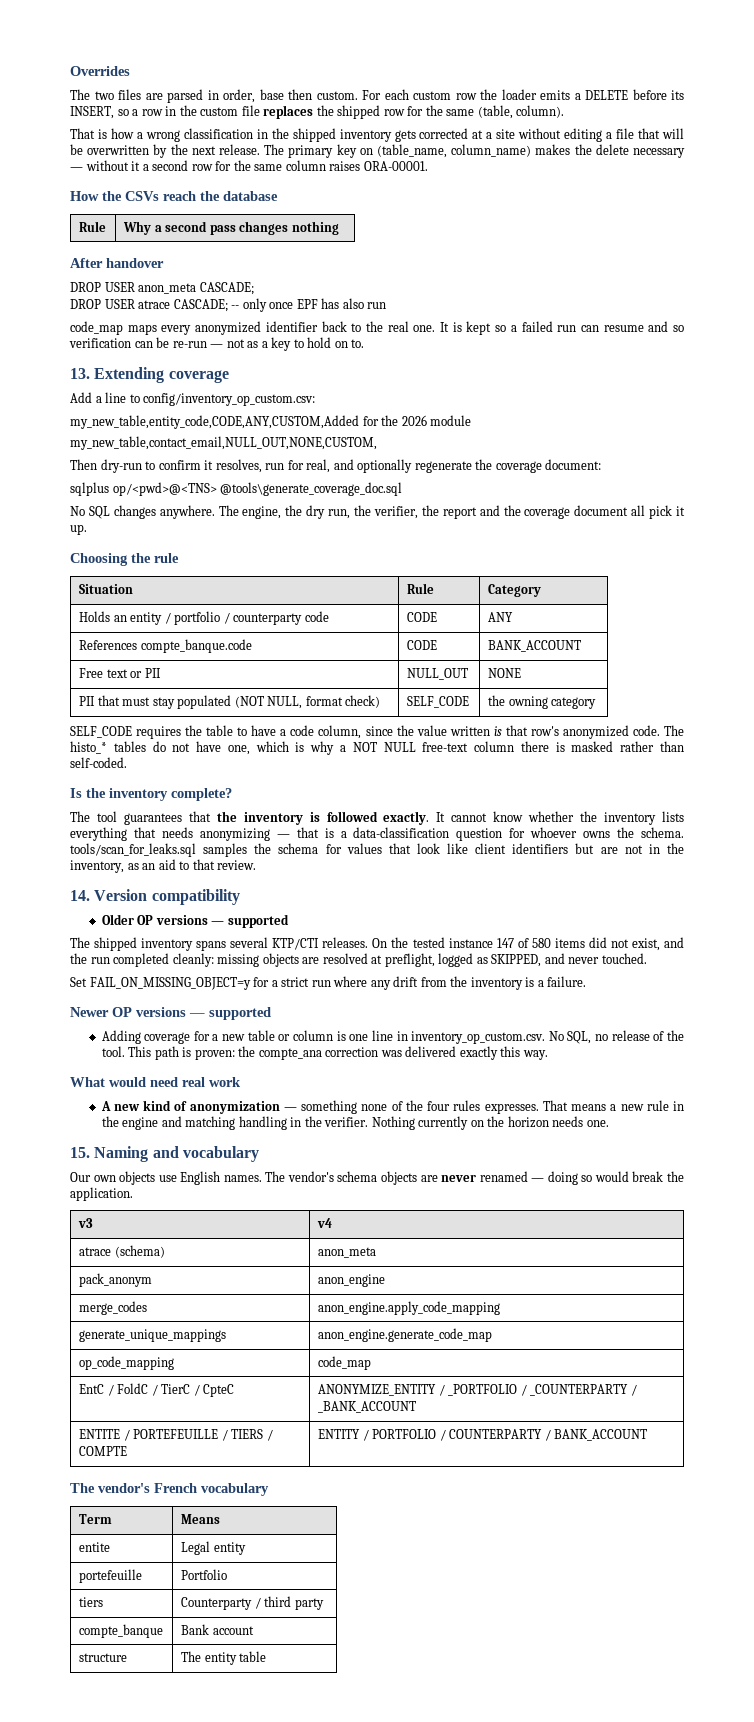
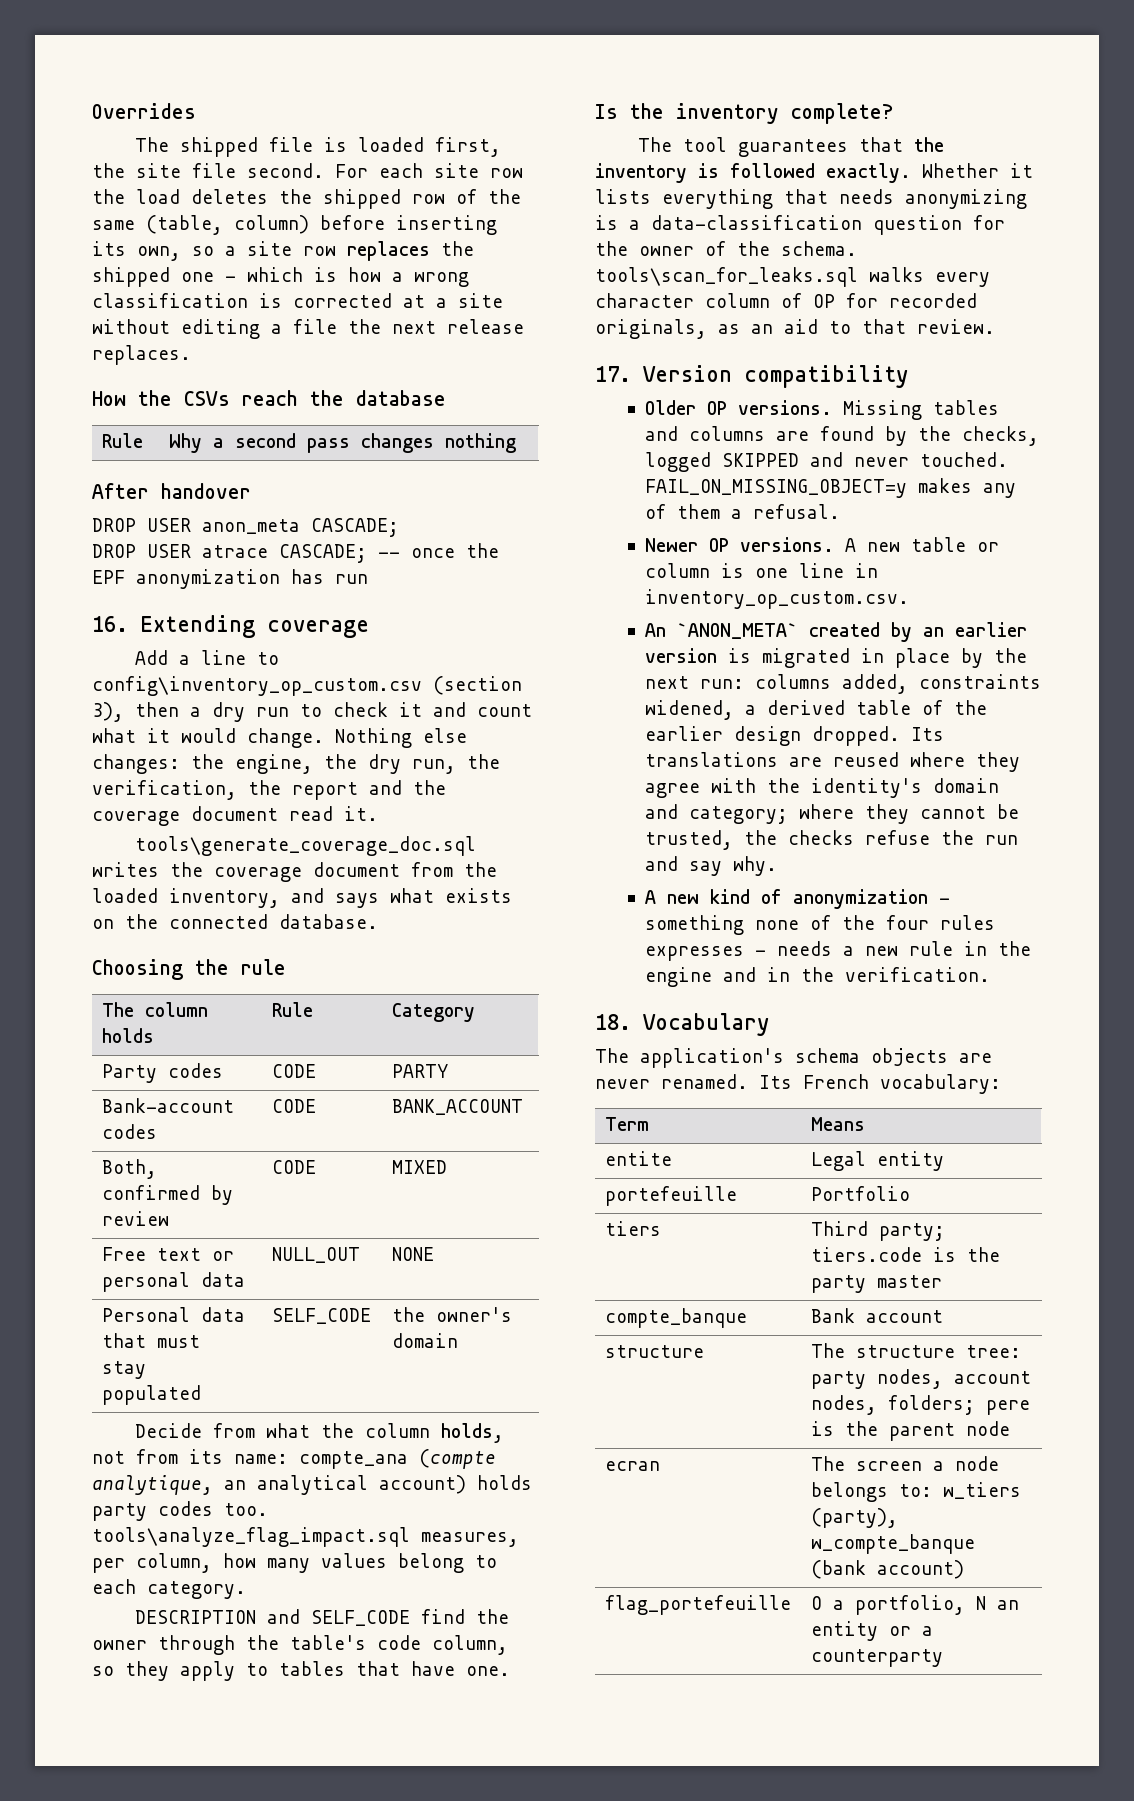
- The two files are parsed in order, base then custom.
+ The shipped file is loaded first, the site file second.
- For each custom row the loader emits a DELETE before its INSERT, so a row in the custom file replaces the shipped row for the same (table, column).
- That is how a wrong classification in the shipped inventory gets corrected at a site without editing a file that will be overwritten by the next release. The primary key on (table_name, column_name) makes the delete necessary — without it a second row for the same column raises ORA-00001.
+ For each site row the load deletes the shipped row of the same (table, column) before inserting its own, so a site row replaces the shipped one - which is how a wrong classification is corrected at a site without editing a file the next release replaces.
- DROP USER atrace CASCADE; -- only once EPF has also run
- code_map maps every anonymized identifier back to the real one. It is kept so a failed run can resume and so verification can be re-run — not as a key to hold on to.
- 13. Extending coverage
+ DROP USER atrace CASCADE; -- once the EPF anonymization has run
+ 16. Extending coverage
- Add a line to config/inventory_op_custom.csv:
- my_new_table,entity_code,CODE,ANY,CUSTOM,Added for the 2026 module
- my_new_table,contact_email,NULL_OUT,NONE,CUSTOM,
- Then dry-run to confirm it resolves, run for real, and optionally regenerate the coverage document:
- sqlplus op/<pwd>@<TNS> @tools\generate_coverage_doc.sql
- No SQL changes anywhere. The engine, the dry run, the verifier, the report and the coverage document all pick it up.
+ Add a line to config\inventory_op_custom.csv (section 3), then a dry run to check it and count what it would change. Nothing else changes: the engine, the dry run, the verification, the report and the coverage document read it.
+ tools\generate_coverage_doc.sql writes the coverage document from the loaded inventory, and says what exists on the connected database.
- Situation | Rule | Category
+ The column holds | Rule | Category
- Holds an entity / portfolio / counterparty code | CODE | ANY
- References compte_banque.code | CODE | BANK_ACCOUNT
+ Party codes | CODE | PARTY
+ Bank-account codes | CODE | BANK_ACCOUNT
+ Both, confirmed by review | CODE | MIXED
- Free text or PII | NULL_OUT | NONE
+ Free text or personal data | NULL_OUT | NONE
- PII that must stay populated (NOT NULL, format check) | SELF_CODE | the owning category
- SELF_CODE requires the table to have a code column, since the value written is that row's anonymized code. The histo_* tables do not have one, which is why a NOT NULL free-text column there is masked rather than self-coded.
+ Personal data that must stay populated | SELF_CODE | the owner's domain
+ Decide from what the column holds, not from its name: compte_ana (compte analytique, an analytical account) holds party codes too. tools\analyze_flag_impact.sql measures, per column, how many values belong to each category.
+ DESCRIPTION and SELF_CODE find the owner through the table's code column, so they apply to tables that have one.
- It cannot know whether the inventory lists everything that needs anonymizing — that is a data-classification question for whoever owns the schema. tools/scan_for_leaks.sql samples the schema for values that look like client identifiers but are not in the inventory, as an aid to that review.
+ Whether it lists everything that needs anonymizing is a data-classification question for the owner of the schema. tools\scan_for_leaks.sql walks every character column of OP for recorded originals, as an aid to that review.
- 14. Version compatibility
+ 17. Version compatibility
- Older OP versions — supported
- The shipped inventory spans several KTP/CTI releases. On the tested instance 147 of 580 items did not exist, and the run completed cleanly: missing objects are resolved at preflight, logged as SKIPPED, and never touched.
- Set FAIL_ON_MISSING_OBJECT=y for a strict run where any drift from the inventory is a failure.
- Newer OP versions — supported
- Adding coverage for a new table or column is one line in inventory_op_custom.csv. No SQL, no release of the tool. This path is proven: the compte_ana correction was delivered exactly this way.
- What would need real work
+ Older OP versions. Missing tables and columns are found by the checks, logged SKIPPED and never touched. FAIL_ON_MISSING_OBJECT=y makes any of them a refusal.
+ Newer OP versions. A new table or column is one line in inventory_op_custom.csv.
+ An `ANON_META` created by an earlier version is migrated in place by the next run: columns added, constraints widened, a derived table of the earlier design dropped. Its translations are reused where they agree with the identity's domain and category; where they cannot be trusted, the checks refuse the run and say why.
- A new kind of anonymization — something none of the four rules expresses. That means a new rule in the engine and matching handling in the verifier. Nothing currently on the horizon needs one.
- 15. Naming and vocabulary
- Our own objects use English names. The vendor's schema objects are never renamed — doing so would break the application.
- v3 | v4
- atrace (schema) | anon_meta
- pack_anonym | anon_engine
- merge_codes | anon_engine.apply_code_mapping
- generate_unique_mappings | anon_engine.generate_code_map
- op_code_mapping | code_map
- EntC / FoldC / TierC / CpteC | ANONYMIZE_ENTITY / _PORTFOLIO / _COUNTERPARTY / _BANK_ACCOUNT
- ENTITE / PORTEFEUILLE / TIERS / COMPTE | ENTITY / PORTFOLIO / COUNTERPARTY / BANK_ACCOUNT
- The vendor's French vocabulary
+ A new kind of anonymization - something none of the four rules expresses - needs a new rule in the engine and in the verification.
+ 18. Vocabulary
+ The application's schema objects are never renamed. Its French vocabulary:
- tiers | Counterparty / third party
+ tiers | Third party; tiers.code is the party master
- structure | The entity table
+ structure | The structure tree: party nodes, account nodes, folders; pere is the parent node
+ ecran | The screen a node belongs to: w_tiers (party), w_compte_banque (bank account)
+ flag_portefeuille | O a portfolio, N an entity or a counterparty

